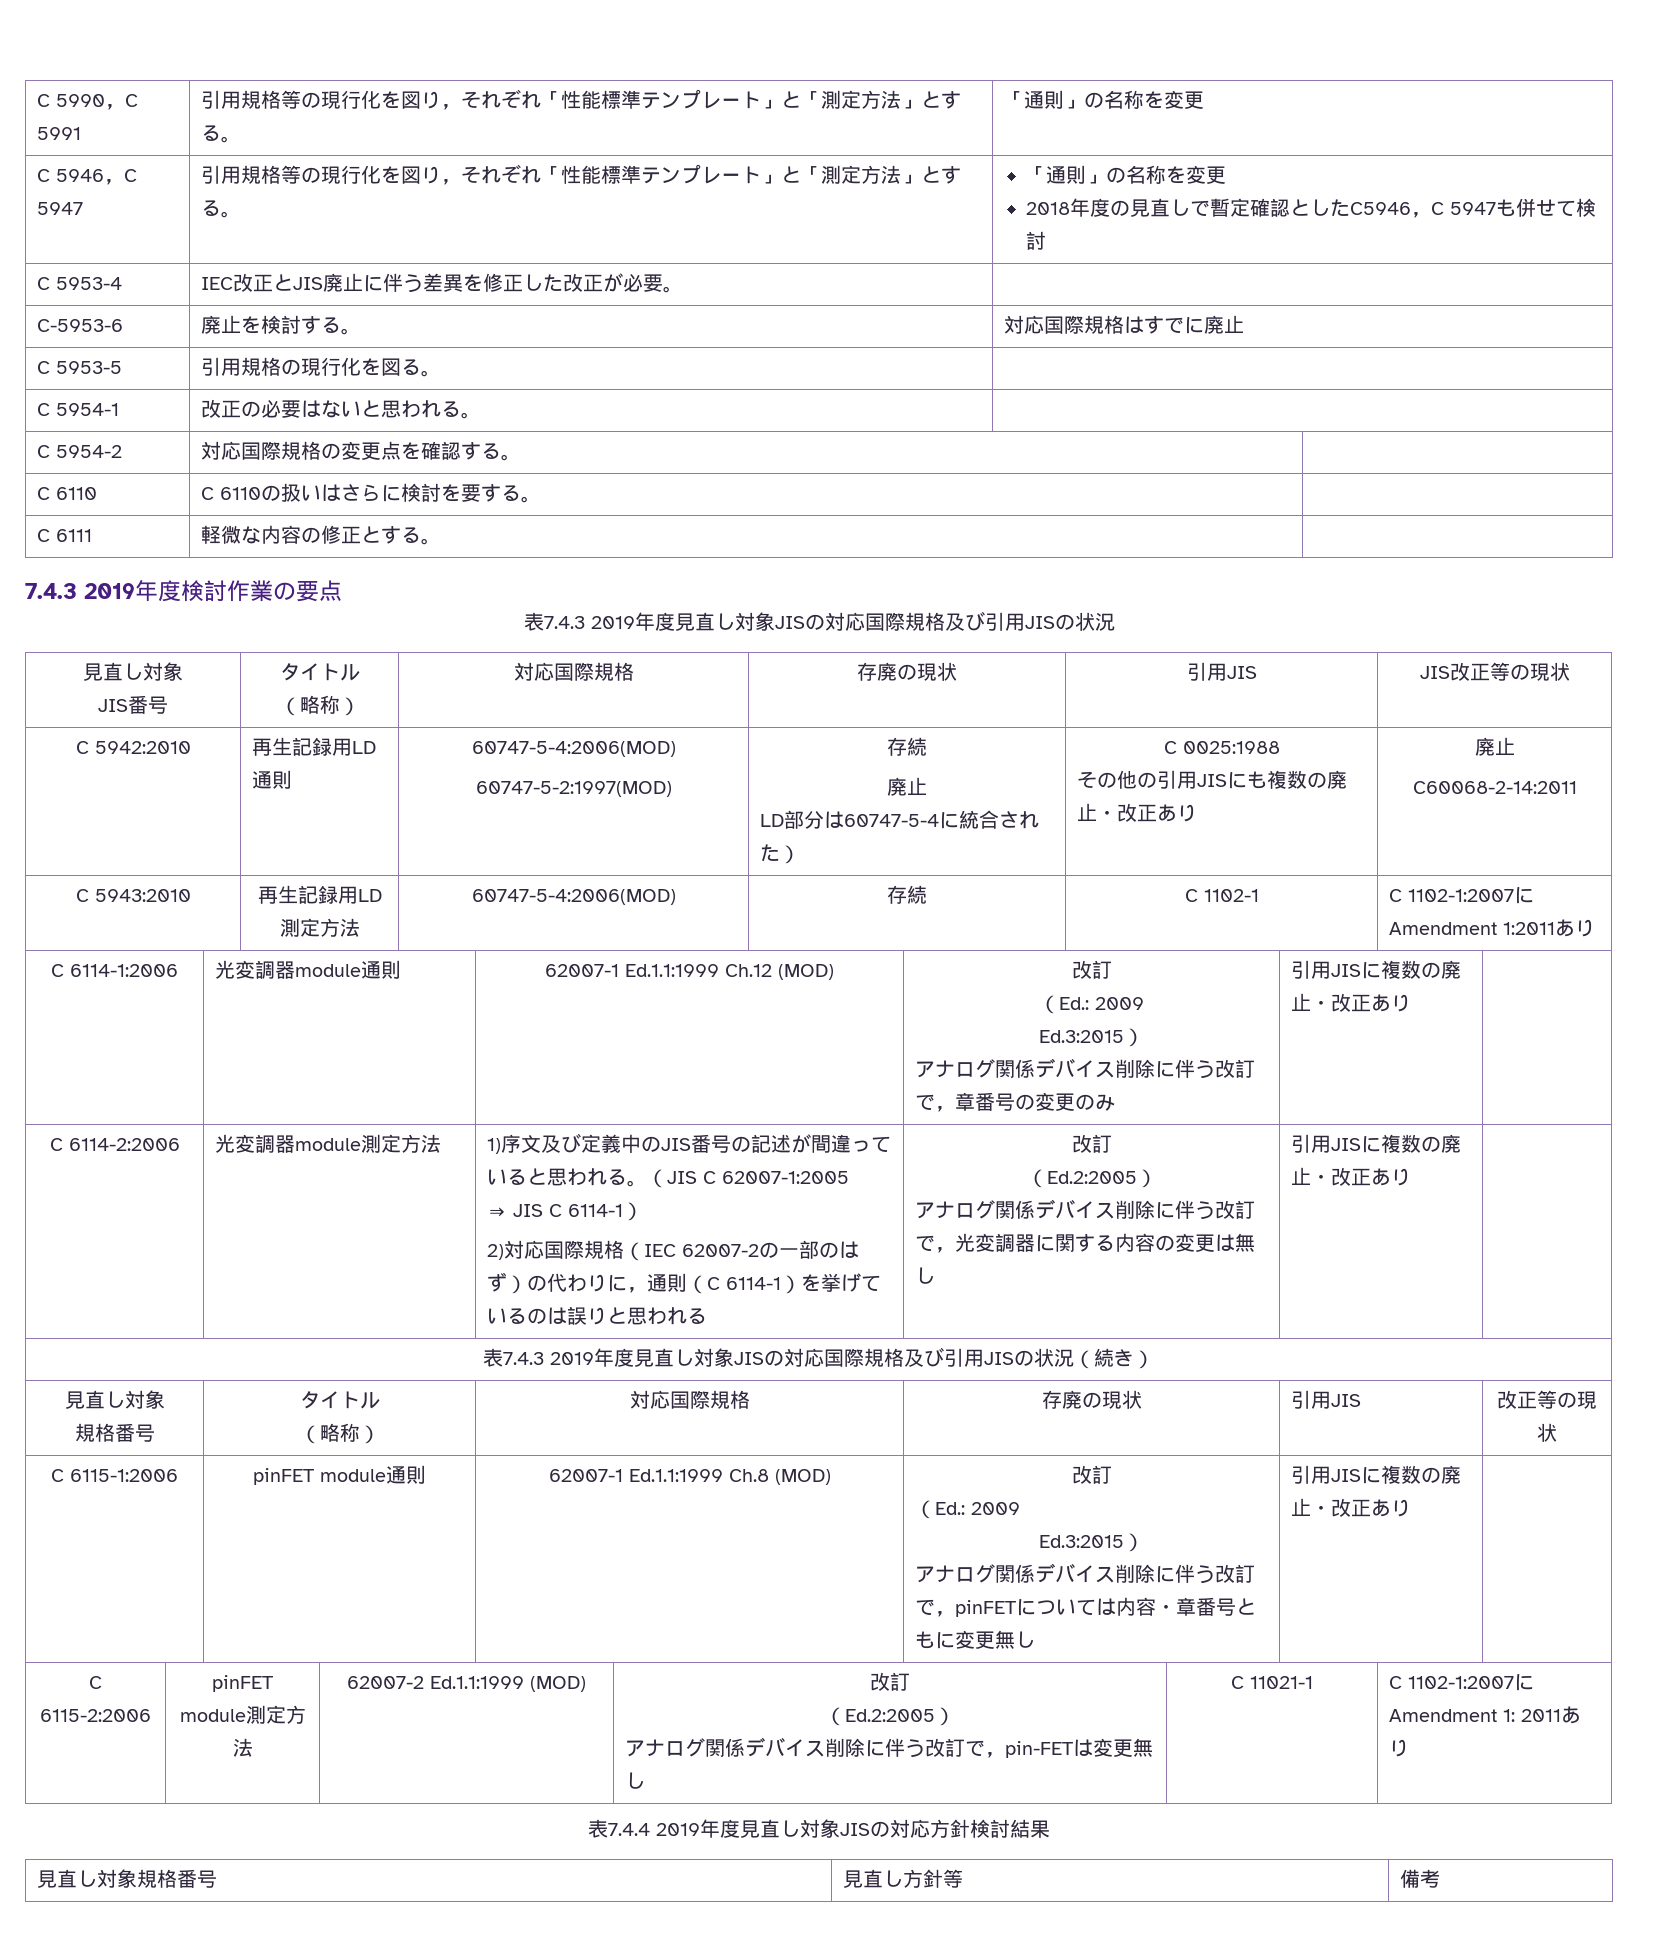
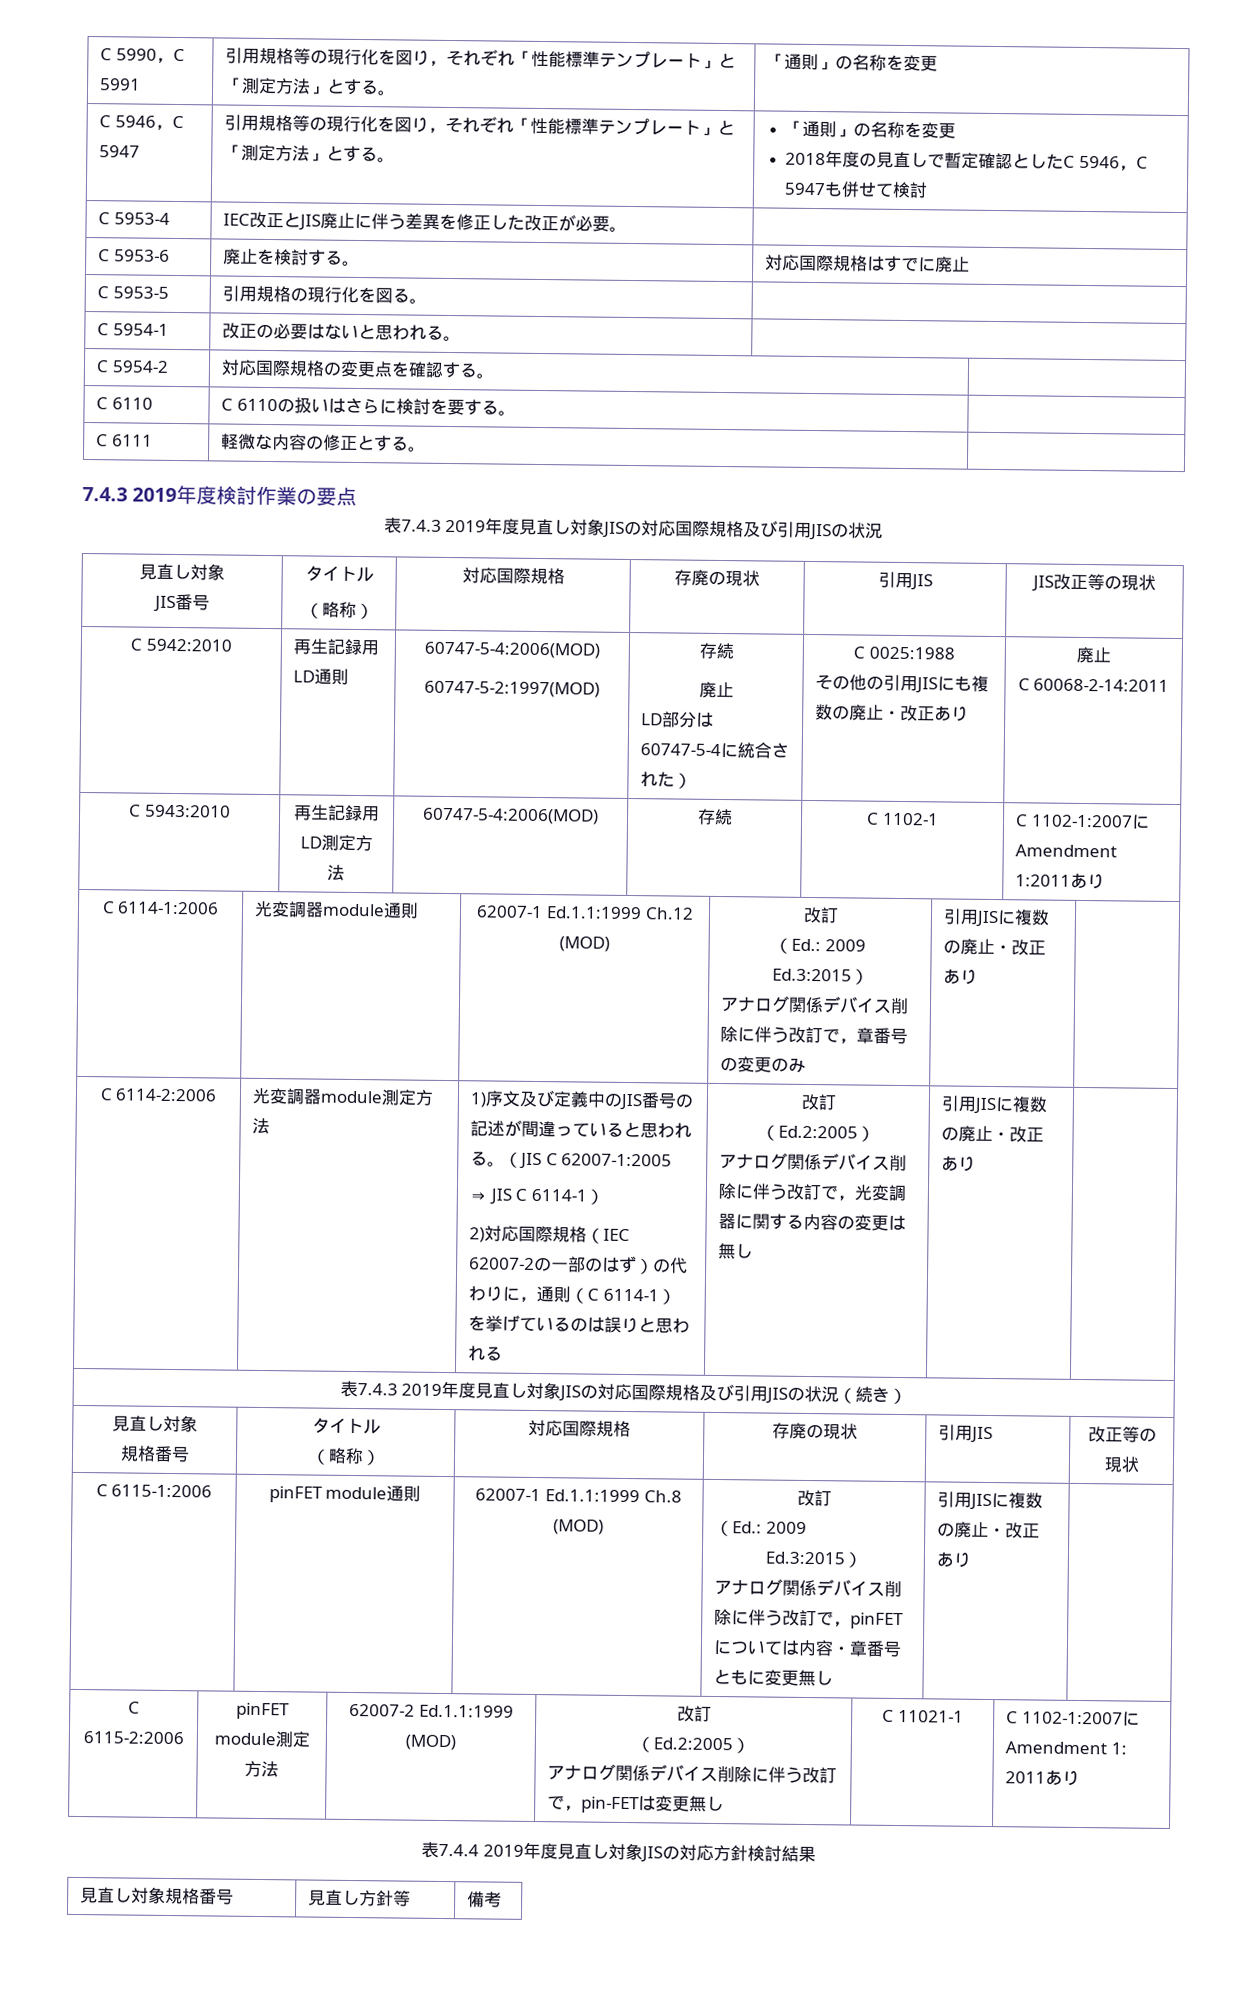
- 2018年度の見直しで暫定確認としたC5946，C 5947も併せて検討
+ 2018年度の見直しで暫定確認としたC 5946，C 5947も併せて検討
- C-5953-6 | 廃止を検討する。 | 対応国際規格はすでに廃止
+ C 5953-6 | 廃止を検討する。 | 対応国際規格はすでに廃止
  C 5942:2010 | 再生記録用LD通則 | 60747-5-4:2006(MOD)
  60747-5-2:1997(MOD) | 存続
  廃止
  LD部分は60747-5-4に統合された） | C 0025:1988
  その他の引用JISにも複数の廃止・改正あり | 廃止
- C60068-2-14:2011
+ C 60068-2-14:2011

